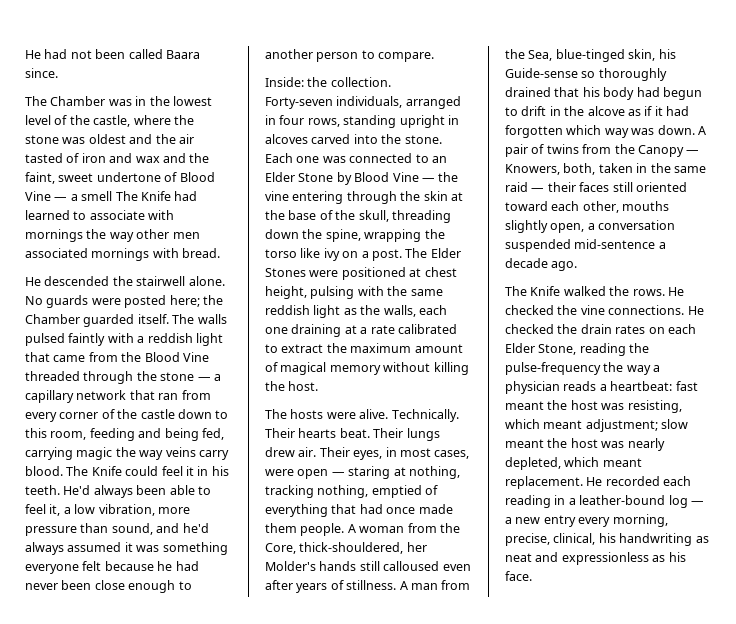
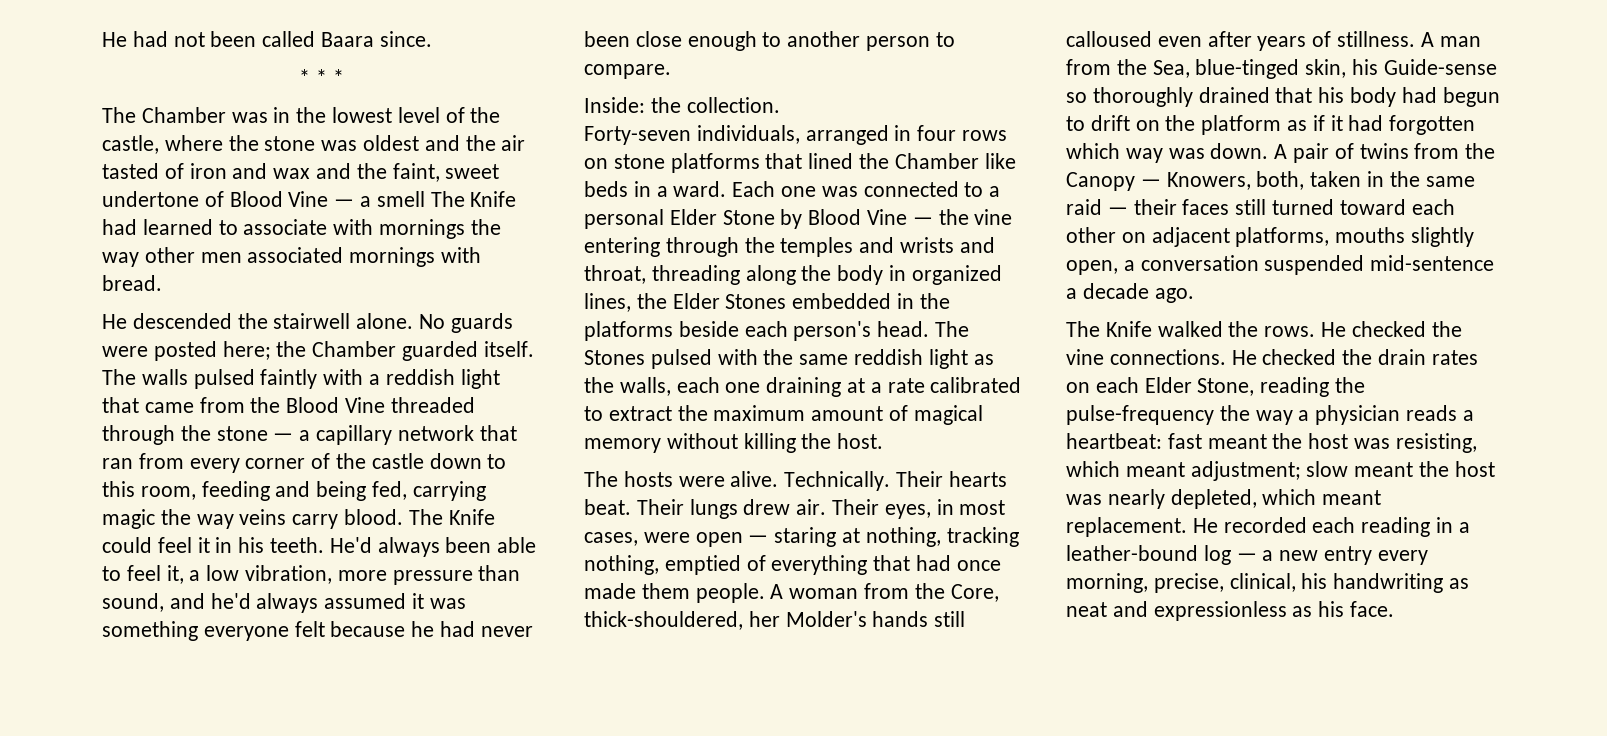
+ * * *
- Forty-seven individuals, arranged in four rows, standing upright in alcoves carved into the stone.
+ Forty-seven individuals, arranged in four rows on stone platforms that lined the Chamber like beds in a ward.
- Each one was connected to an Elder Stone by Blood Vine — the vine entering through the skin at the base of the skull, threading down the spine, wrapping the torso like ivy on a post. The Elder Stones were positioned at chest height, pulsing with the same reddish light as the walls, each one draining at a rate calibrated to extract the maximum amount of magical memory without killing the host.
+ Each one was connected to a personal Elder Stone by Blood Vine — the vine entering through the temples and wrists and throat, threading along the body in organized lines, the Elder Stones embedded in the platforms beside each person's head. The Stones pulsed with the same reddish light as the walls, each one draining at a rate calibrated to extract the maximum amount of magical memory without killing the host.
- A man from the Sea, blue-tinged skin, his Guide-sense so thoroughly drained that his body had begun to drift in the alcove as if it had forgotten which way was down.
+ A man from the Sea, blue-tinged skin, his Guide-sense so thoroughly drained that his body had begun to drift on the platform as if it had forgotten which way was down.
- A pair of twins from the Canopy — Knowers, both, taken in the same raid — their faces still oriented toward each other, mouths slightly open, a conversation suspended mid-sentence a decade ago.
+ A pair of twins from the Canopy — Knowers, both, taken in the same raid — their faces still turned toward each other on adjacent platforms, mouths slightly open, a conversation suspended mid-sentence a decade ago.

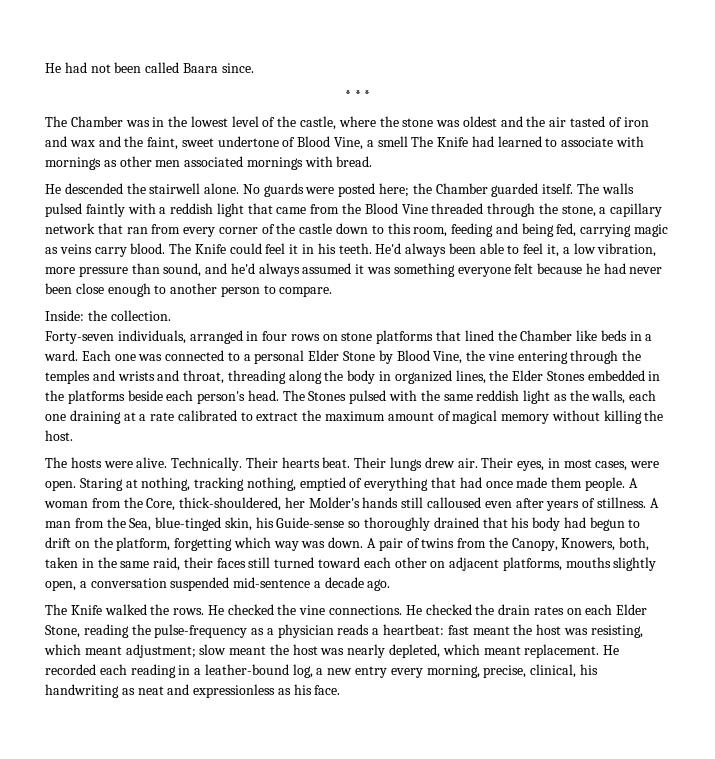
- The Chamber was in the lowest level of the castle, where the stone was oldest and the air tasted of iron and wax and the faint, sweet undertone of Blood Vine — a smell The Knife had learned to associate with mornings the way other men associated mornings with bread.
+ The Chamber was in the lowest level of the castle, where the stone was oldest and the air tasted of iron and wax and the faint, sweet undertone of Blood Vine, a smell The Knife had learned to associate with mornings as other men associated mornings with bread.
- The walls pulsed faintly with a reddish light that came from the Blood Vine threaded through the stone — a capillary network that ran from every corner of the castle down to this room, feeding and being fed, carrying magic the way veins carry blood.
+ The walls pulsed faintly with a reddish light that came from the Blood Vine threaded through the stone, a capillary network that ran from every corner of the castle down to this room, feeding and being fed, carrying magic as veins carry blood.
- Each one was connected to a personal Elder Stone by Blood Vine — the vine entering through the temples and wrists and throat, threading along the body in organized lines, the Elder Stones embedded in the platforms beside each person's head.
+ Each one was connected to a personal Elder Stone by Blood Vine, the vine entering through the temples and wrists and throat, threading along the body in organized lines, the Elder Stones embedded in the platforms beside each person's head.
- Their eyes, in most cases, were open — staring at nothing, tracking nothing, emptied of everything that had once made them people.
+ Their eyes, in most cases, were open. Staring at nothing, tracking nothing, emptied of everything that had once made them people.
- A man from the Sea, blue-tinged skin, his Guide-sense so thoroughly drained that his body had begun to drift on the platform as if it had forgotten which way was down.
+ A man from the Sea, blue-tinged skin, his Guide-sense so thoroughly drained that his body had begun to drift on the platform, forgetting which way was down.
- A pair of twins from the Canopy — Knowers, both, taken in the same raid — their faces still turned toward each other on adjacent platforms, mouths slightly open, a conversation suspended mid-sentence a decade ago.
+ A pair of twins from the Canopy, Knowers, both, taken in the same raid, their faces still turned toward each other on adjacent platforms, mouths slightly open, a conversation suspended mid-sentence a decade ago.
- He checked the drain rates on each Elder Stone, reading the pulse-frequency the way a physician reads a heartbeat: fast meant the host was resisting, which meant adjustment; slow meant the host was nearly depleted, which meant replacement.
+ He checked the drain rates on each Elder Stone, reading the pulse-frequency as a physician reads a heartbeat: fast meant the host was resisting, which meant adjustment; slow meant the host was nearly depleted, which meant replacement.
- He recorded each reading in a leather-bound log — a new entry every morning, precise, clinical, his handwriting as neat and expressionless as his face.
+ He recorded each reading in a leather-bound log, a new entry every morning, precise, clinical, his handwriting as neat and expressionless as his face.

